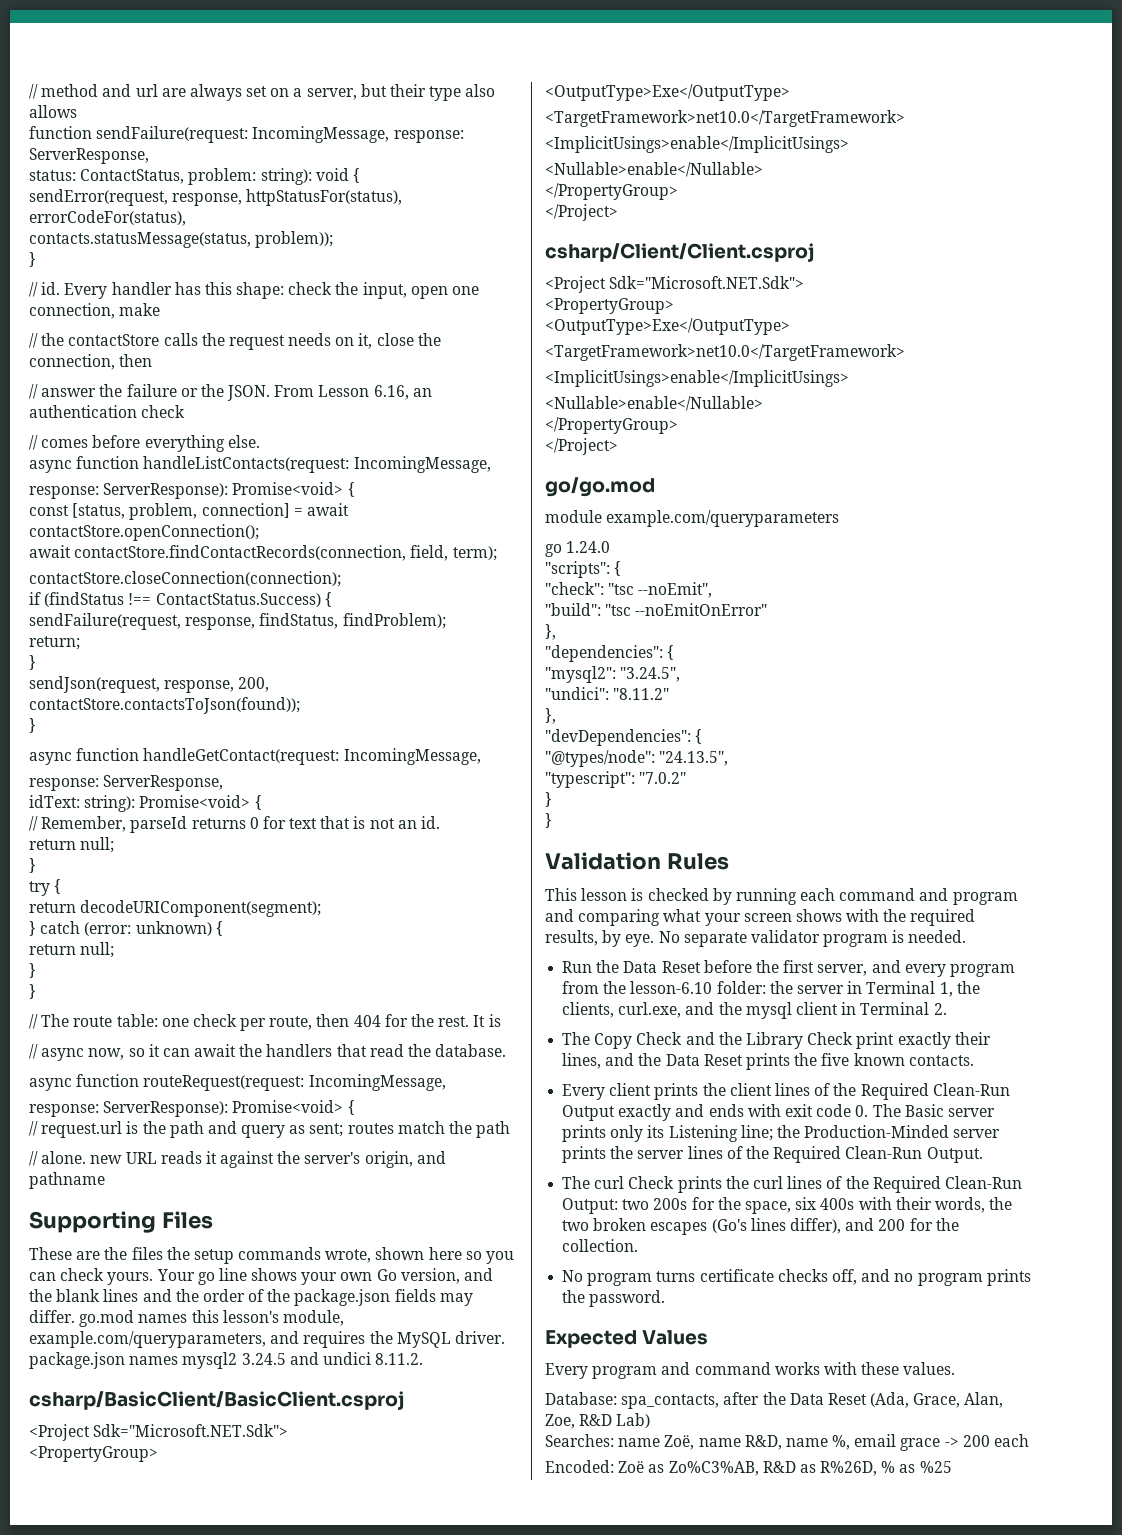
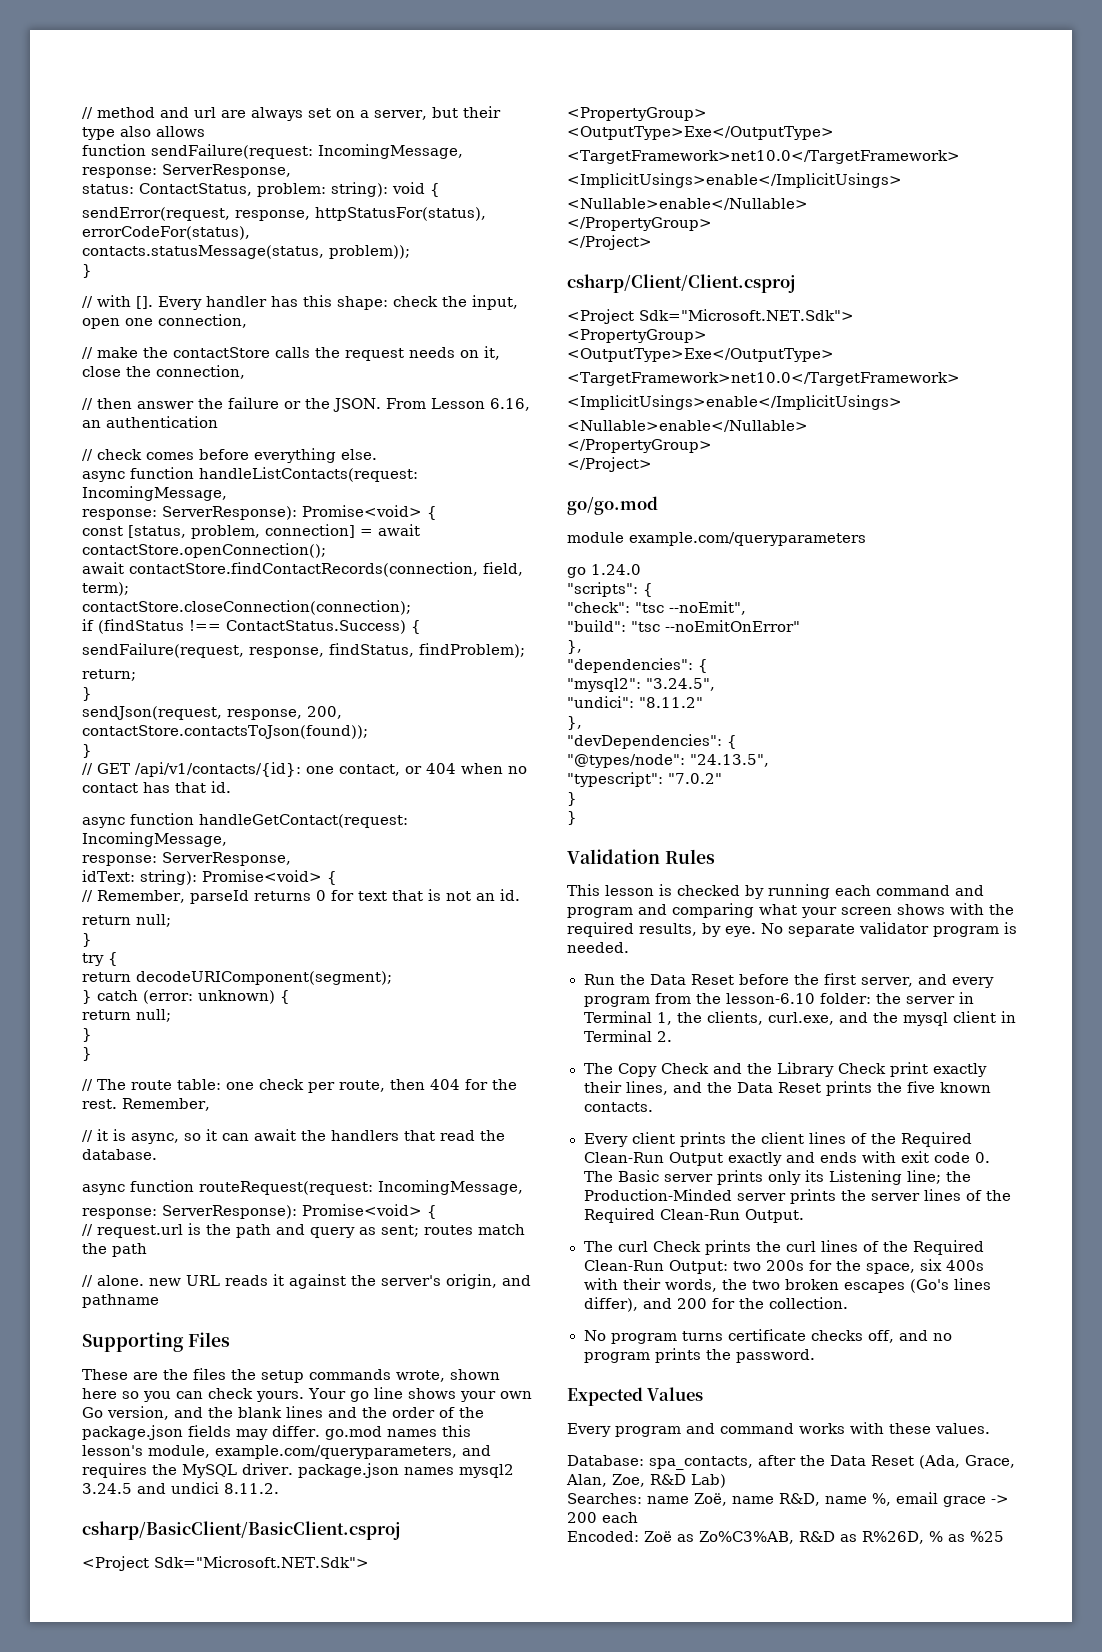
- // id.
+ // with [].
- Every handler has this shape: check the input, open one connection, make
- // the contactStore calls the request needs on it, close the connection, then
- // answer the failure or the JSON.
+ Every handler has this shape: check the input, open one connection,
+ // make the contactStore calls the request needs on it, close the connection,
+ // then answer the failure or the JSON.
- From Lesson 6.16, an authentication check
- // comes before everything else.
+ From Lesson 6.16, an authentication
+ // check comes before everything else.
+ // GET /api/v1/contacts/{id}: one contact, or 404 when no contact has that id.
- // The route table: one check per route, then 404 for the rest. It is
- // async now, so it can await the handlers that read the database.
+ // The route table: one check per route, then 404 for the rest. Remember,
+ // it is async, so it can await the handlers that read the database.

